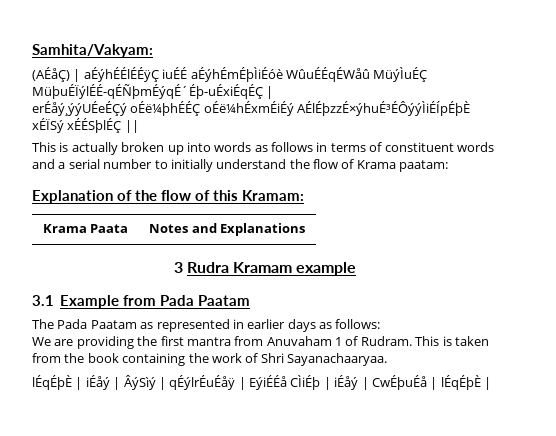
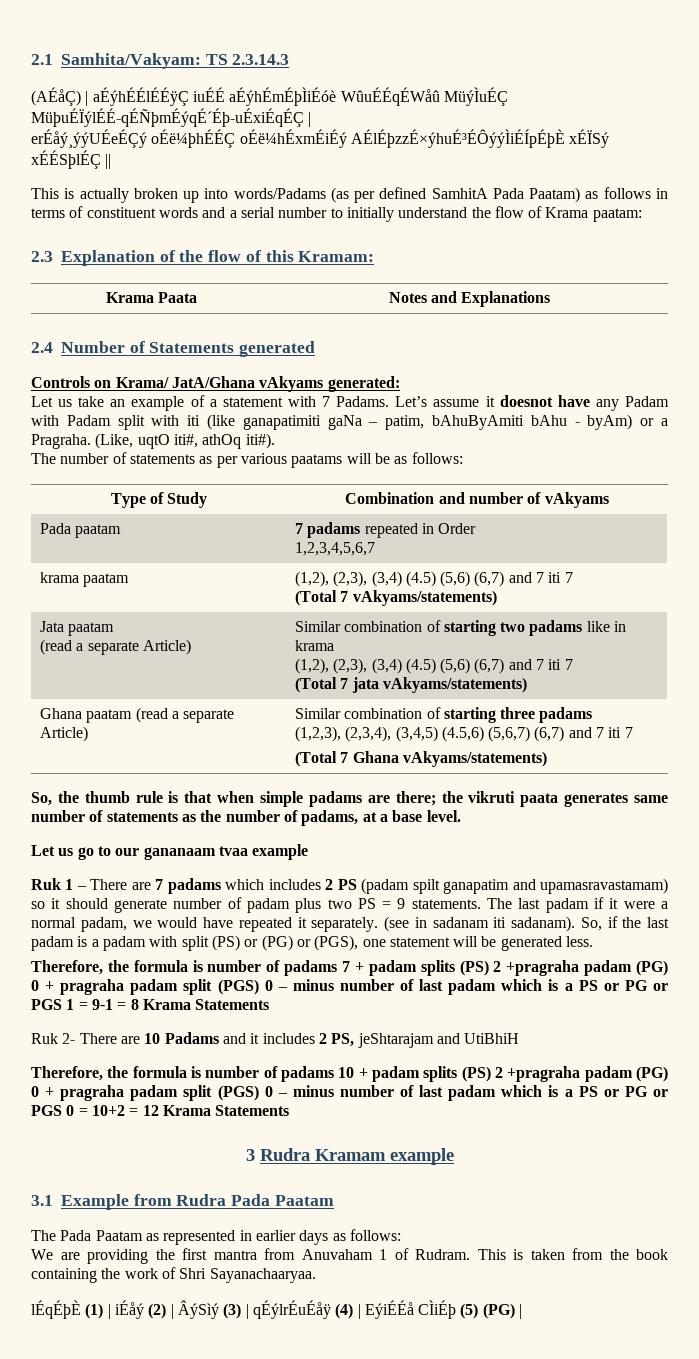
- Samhita/Vakyam:
+ 2.1 Samhita/Vakyam: TS 2.3.14.3
- This is actually broken up into words as follows in terms of constituent words and a serial number to initially understand the flow of Krama paatam:
+ This is actually broken up into words/Padams (as per defined SamhitA Pada Paatam) as follows in terms of constituent words and a serial number to initially understand the flow of Krama paatam:
- Explanation of the flow of this Kramam:
+ 2.3 Explanation of the flow of this Kramam:
+ 2.4 Number of Statements generated
+ Controls on Krama/ JatA/Ghana vAkyams generated:
+ Let us take an example of a statement with 7 Padams. Let’s assume it doesnot have any Padam with Padam split with iti (like ganapatimiti gaNa – patim, bAhuByAmiti bAhu - byAm) or a Pragraha. (Like, uqtO iti#, athOq iti#).
+ The number of statements as per various paatams will be as follows:
+ Type of Study | Combination and number of vAkyams
+ Pada paatam | 7 padams repeated in Order
+ 1,2,3,4,5,6,7
+ krama paatam | (1,2), (2,3), (3,4) (4.5) (5,6) (6,7) and 7 iti 7
+ (Total 7 vAkyams/statements)
+ Jata paatam
+ (read a separate Article) | Similar combination of starting two padams like in krama
+ (1,2), (2,3), (3,4) (4.5) (5,6) (6,7) and 7 iti 7
+ (Total 7 jata vAkyams/statements)
+ Ghana paatam (read a separate Article) | Similar combination of starting three padams
+ (1,2,3), (2,3,4), (3,4,5) (4.5,6) (5,6,7) (6,7) and 7 iti 7
+ (Total 7 Ghana vAkyams/statements)
+ So, the thumb rule is that when simple padams are there; the vikruti paata generates same number of statements as the number of padams, at a base level.
+ Let us go to our gananaam tvaa example
+ Ruk 1 – There are 7 padams which includes 2 PS (padam spilt ganapatim and upamasravastamam) so it should generate number of padam plus two PS = 9 statements. The last padam if it were a normal padam, we would have repeated it separately. (see in sadanam iti sadanam). So, if the last padam is a padam with split (PS) or (PG) or (PGS), one statement will be generated less.
+ Therefore, the formula is number of padams 7 + padam splits (PS) 2 +pragraha padam (PG) 0 + pragraha padam split (PGS) 0 – minus number of last padam which is a PS or PG or PGS 1 = 9-1 = 8 Krama Statements
+ Ruk 2- There are 10 Padams and it includes 2 PS, jeShtarajam and UtiBhiH
+ Therefore, the formula is number of padams 10 + padam splits (PS) 2 +pragraha padam (PG) 0 + pragraha padam split (PGS) 0 – minus number of last padam which is a PS or PG or PGS 0 = 10+2 = 12 Krama Statements
- 3.1 Example from Pada Paatam
+ 3.1 Example from Rudra Pada Paatam
- lÉqÉþÈ | iÉåý | ÂýSìý | qÉýlrÉuÉåÿ | EýiÉÉå CÌiÉþ | iÉåý | CwÉþuÉå | lÉqÉþÈ |
+ lÉqÉþÈ (1) | iÉåý (2) | ÂýSìý (3) | qÉýlrÉuÉåÿ (4) | EýiÉÉå CÌiÉþ (5) (PG) |

